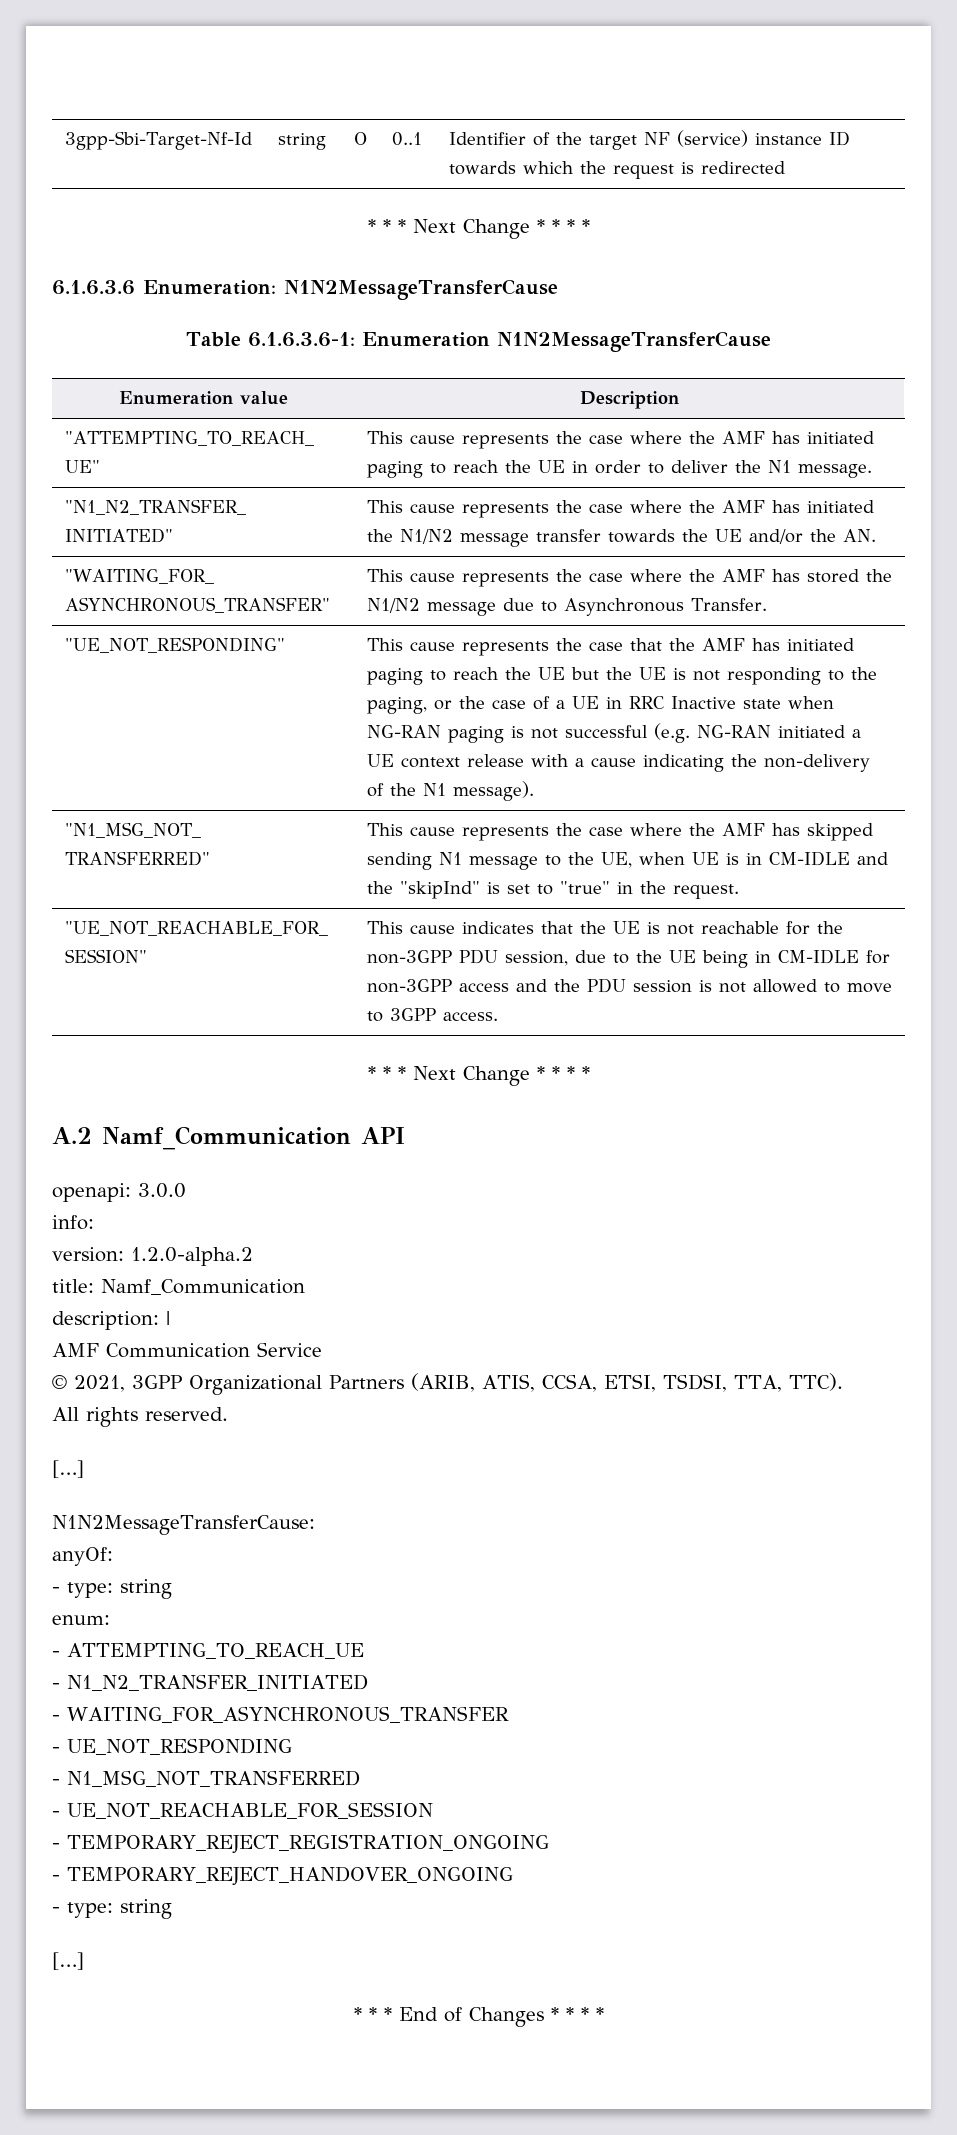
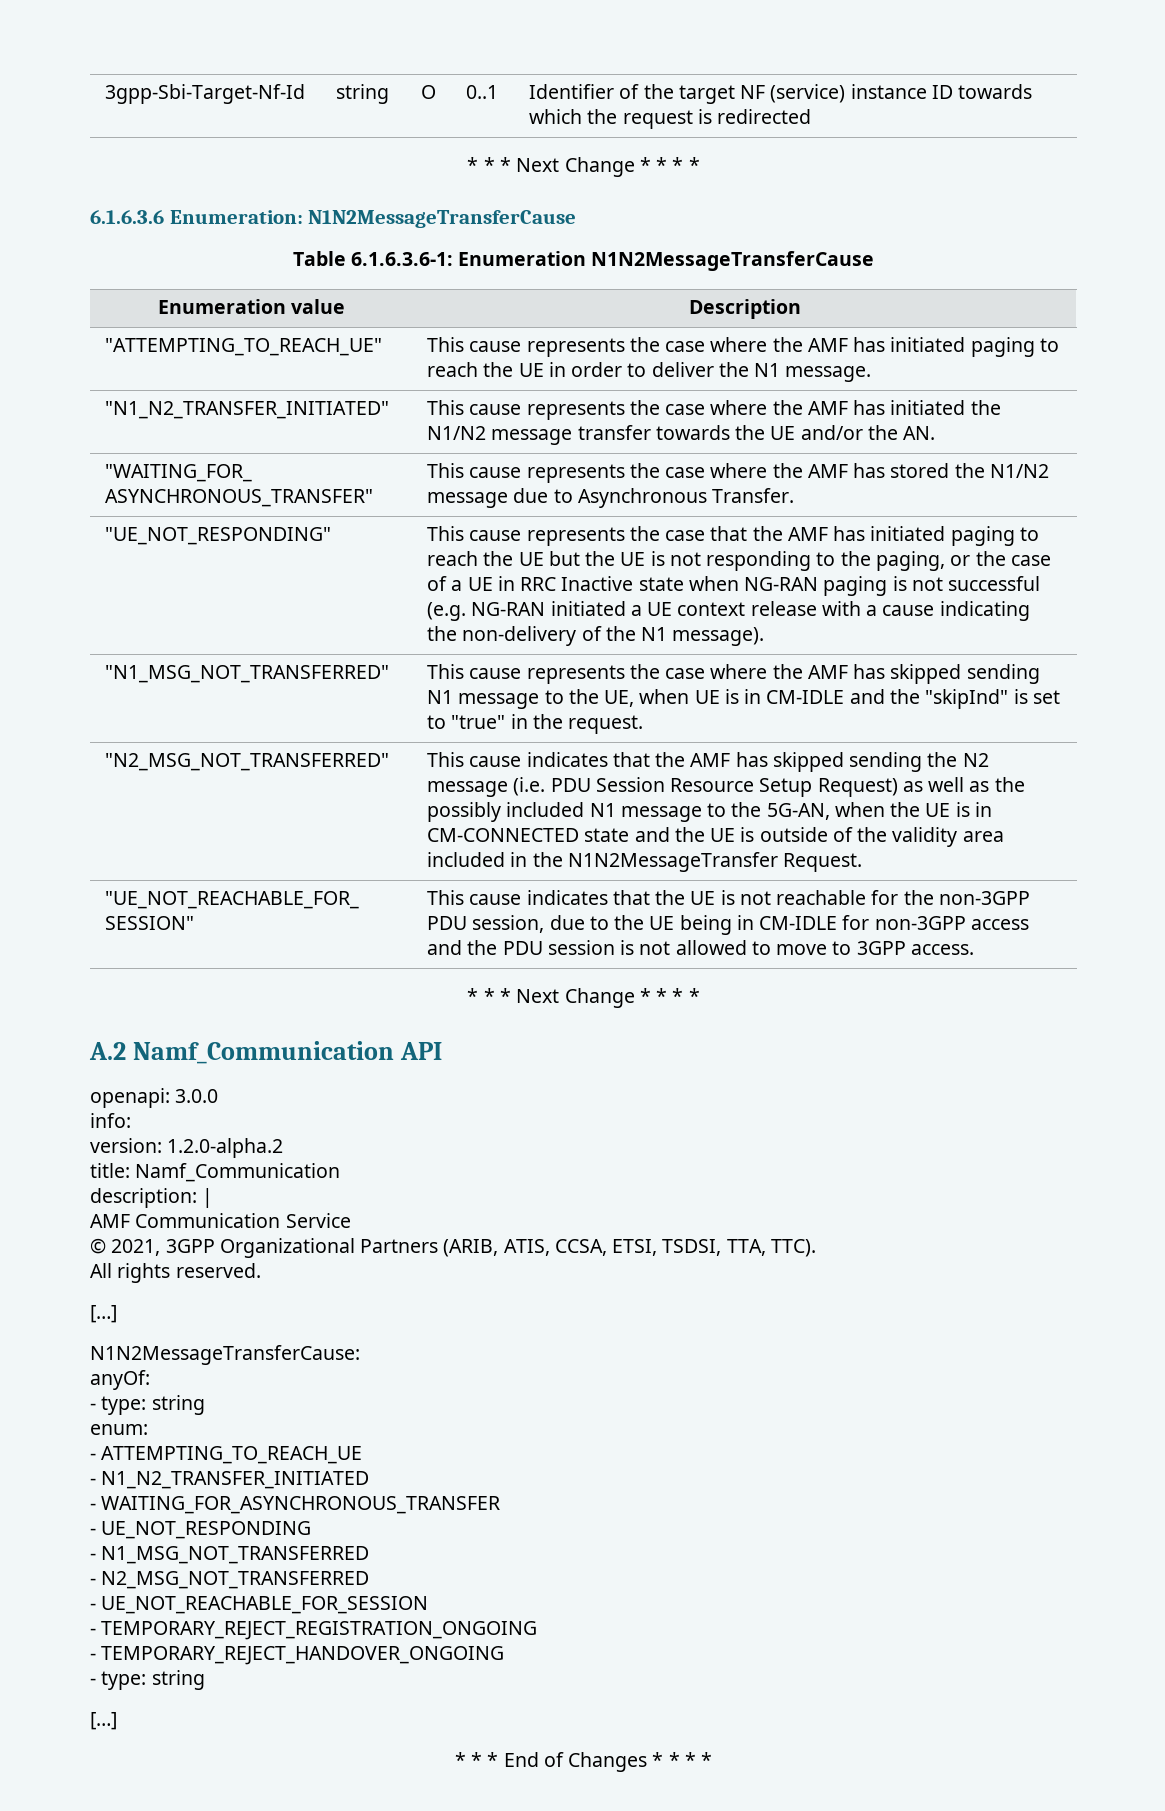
+ "N2_MSG_NOT_TRANSFERRED" | This cause indicates that the AMF has skipped sending the N2 message (i.e. PDU Session Resource Setup Request) as well as the possibly included N1 message to the 5G-AN, when the UE is in CM-CONNECTED state and the UE is outside of the validity area included in the N1N2MessageTransfer Request.
+ - N2_MSG_NOT_TRANSFERRED

